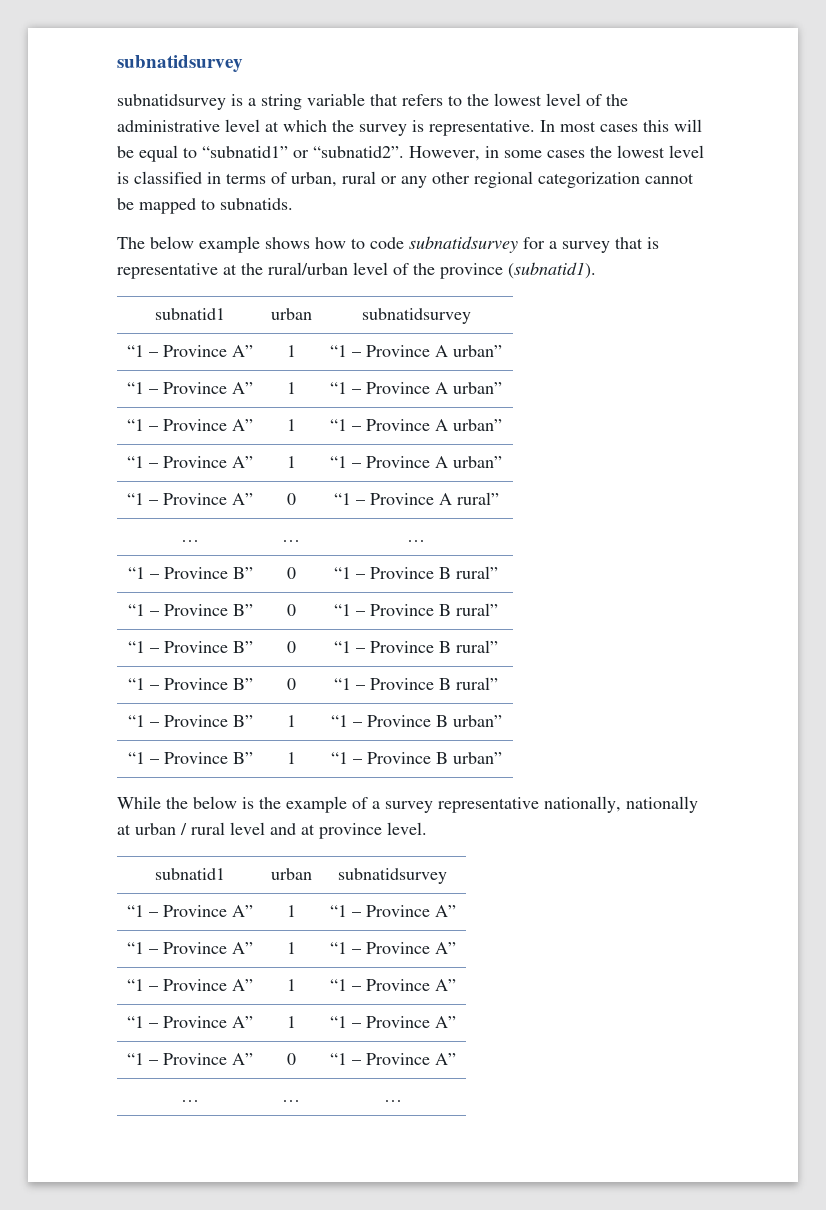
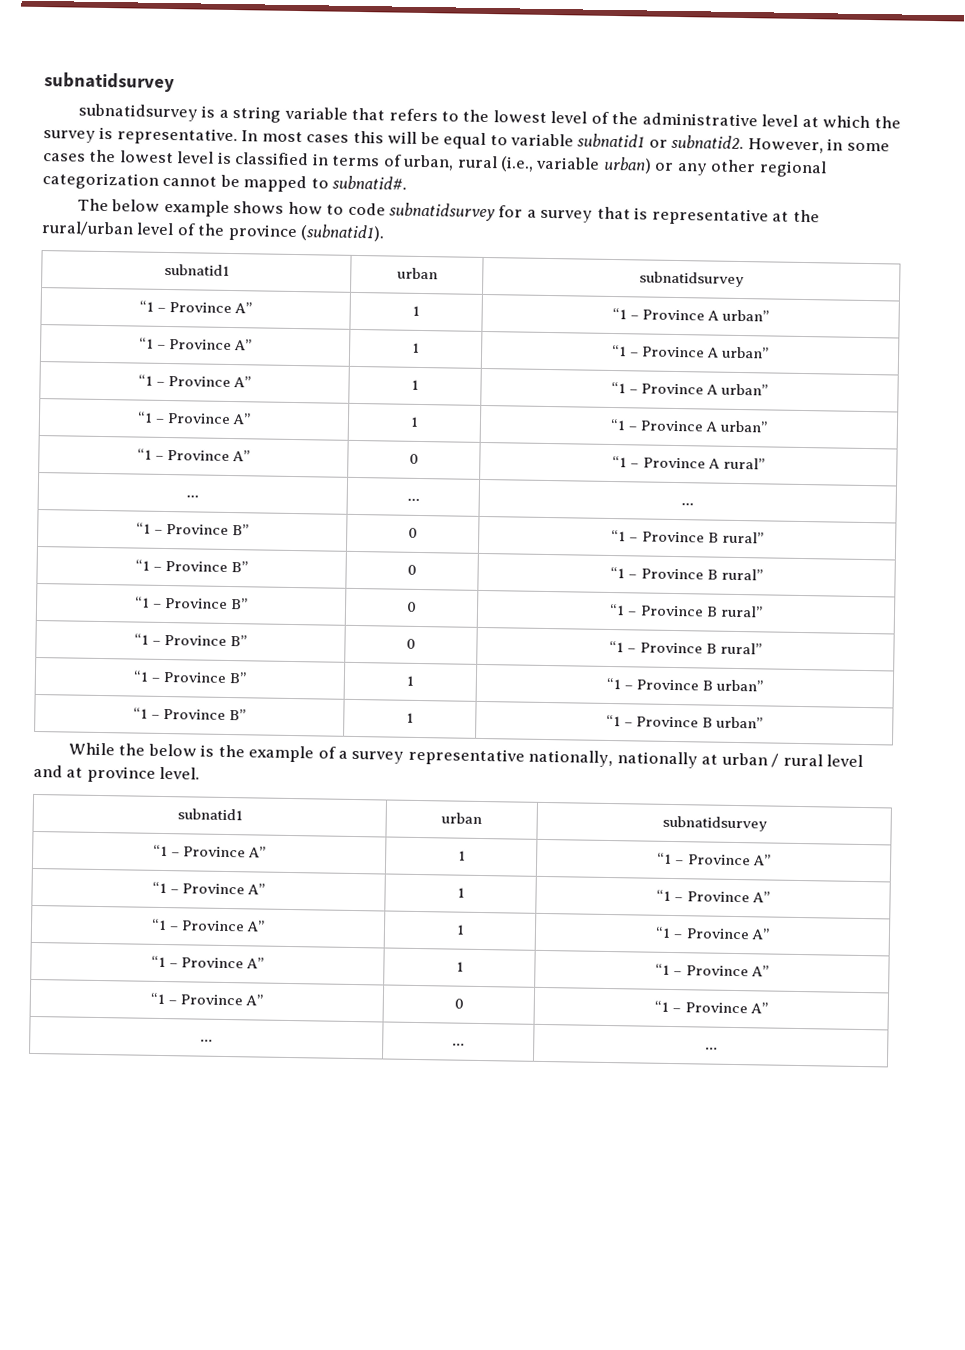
- In most cases this will be equal to “subnatid1” or “subnatid2”.
+ In most cases this will be equal to variable subnatid1 or subnatid2.
- However, in some cases the lowest level is classified in terms of urban, rural or any other regional categorization cannot be mapped to subnatids.
+ However, in some cases the lowest level is classified in terms of urban, rural (i.e., variable urban) or any other regional categorization cannot be mapped to subnatid#.

